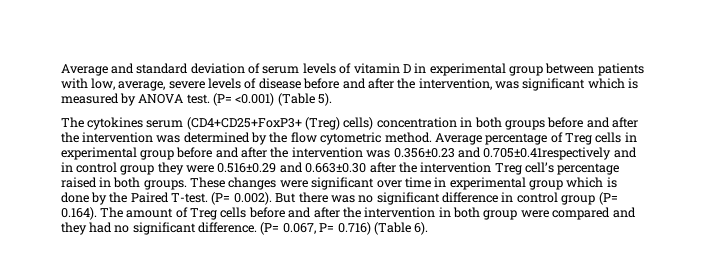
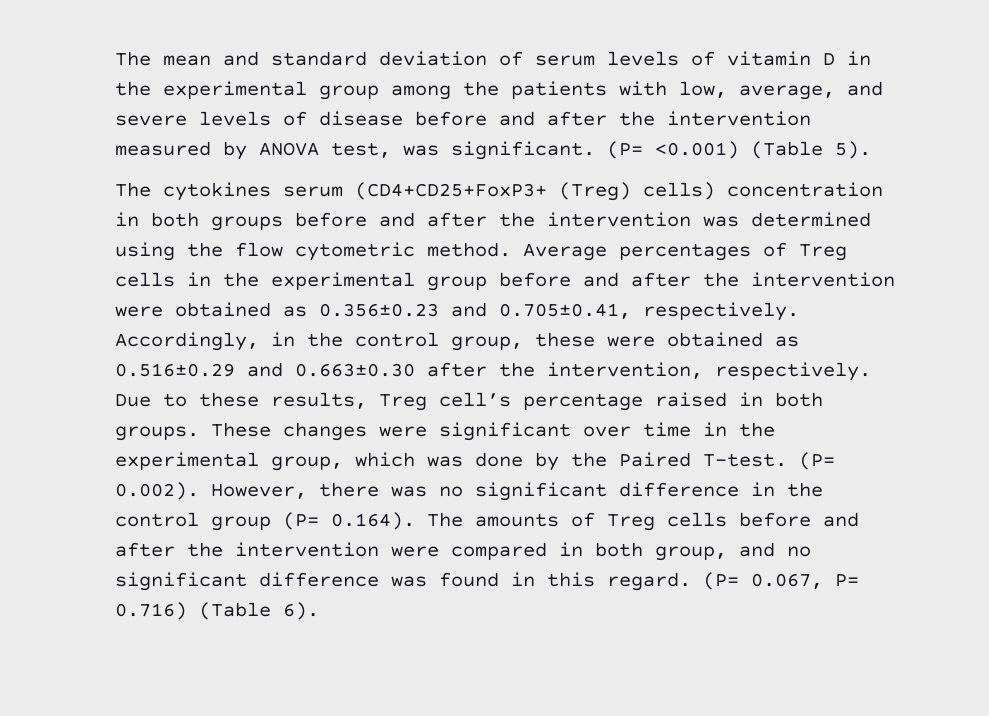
- Average and standard deviation of serum levels of vitamin D in experimental group between patients with low, average, severe levels of disease before and after the intervention, was significant which is measured by ANOVA test.
+ The mean and standard deviation of serum levels of vitamin D in the experimental group among the patients with low, average, and severe levels of disease before and after the intervention measured by ANOVA test, was significant.
- The cytokines serum (CD4+CD25+FoxP3+ (Treg) cells) concentration in both groups before and after the intervention was determined by the flow cytometric method.
+ The cytokines serum (CD4+CD25+FoxP3+ (Treg) cells) concentration in both groups before and after the intervention was determined using the flow cytometric method.
- Average percentage of Treg cells in experimental group before and after the intervention was 0.356±0.23 and 0.705±0.41respectively and in control group they were 0.516±0.29 and 0.663±0.30 after the intervention Treg cell’s percentage raised in both groups.
+ Average percentages of Treg cells in the experimental group before and after the intervention were obtained as 0.356±0.23 and 0.705±0.41, respectively. Accordingly, in the control group, these were obtained as 0.516±0.29 and 0.663±0.30 after the intervention, respectively. Due to these results, Treg cell’s percentage raised in both groups.
- These changes were significant over time in experimental group which is done by the Paired T-test.
+ These changes were significant over time in the experimental group, which was done by the Paired T-test.
- (P= 0.002). But there was no significant difference in control group (P= 0.164). The amount of Treg cells before and after the intervention in both group were compared and they had no significant difference.
+ (P= 0.002). However, there was no significant difference in the control group (P= 0.164). The amounts of Treg cells before and after the intervention were compared in both group, and no significant difference was found in this regard.

